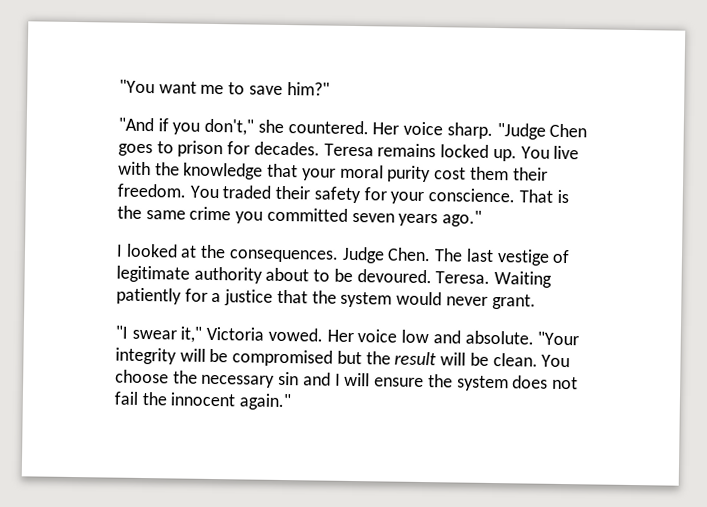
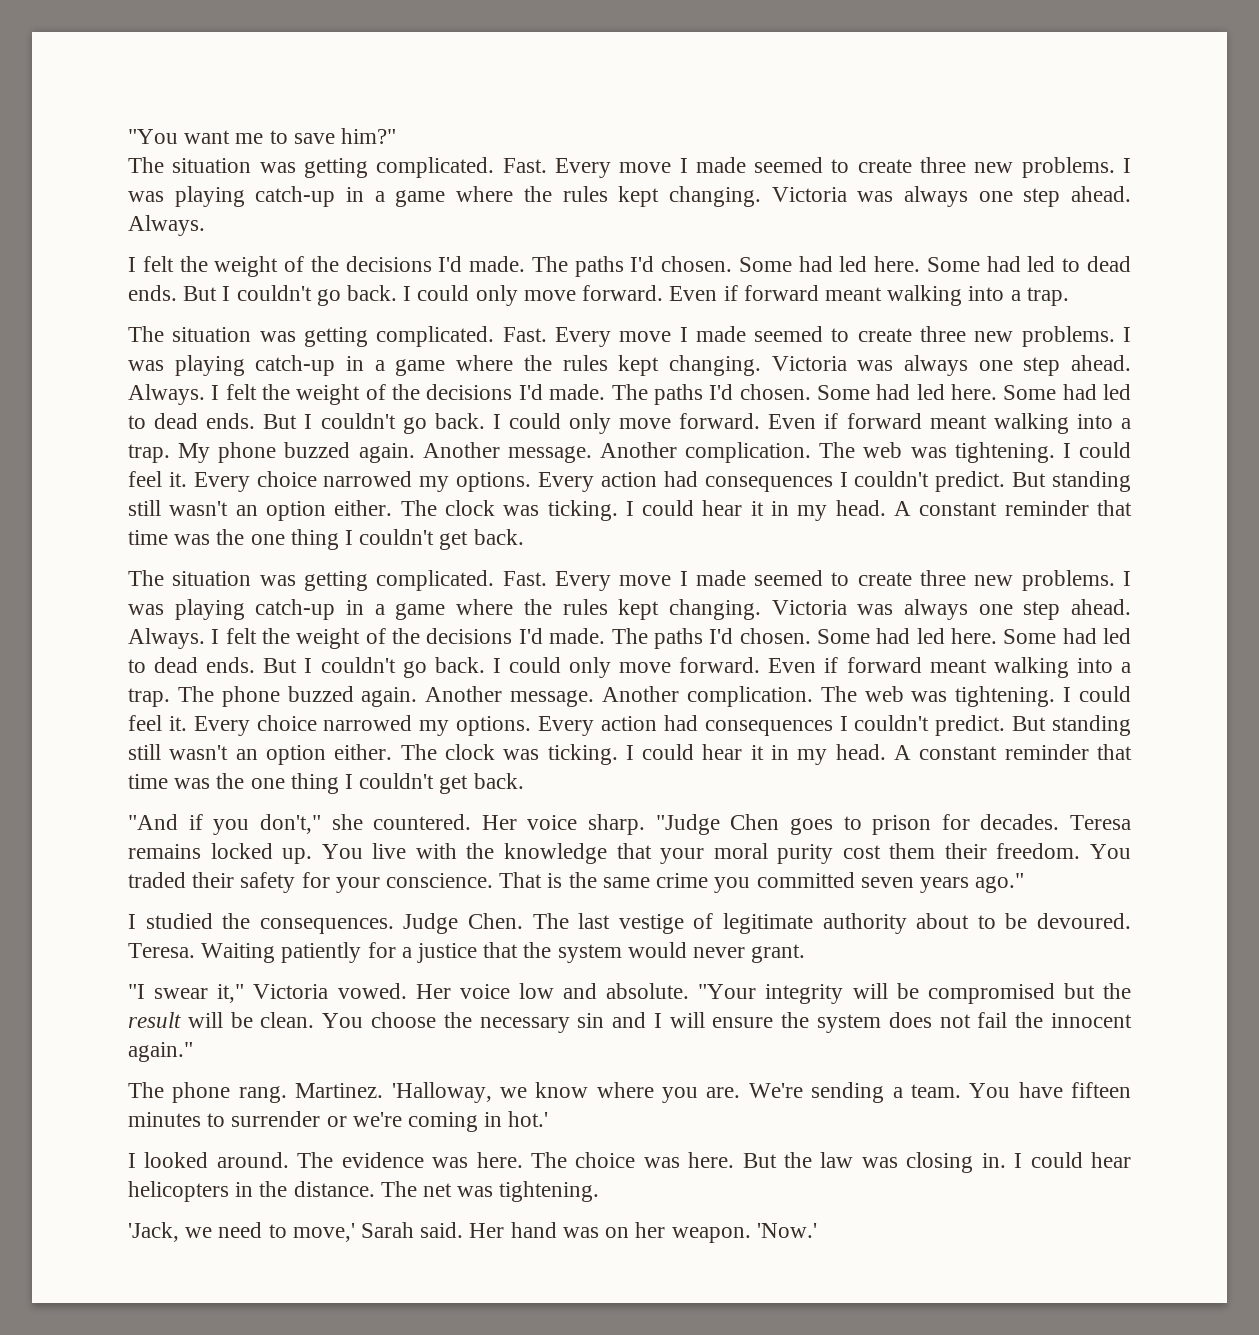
  "You want me to save him?"
+ The situation was getting complicated. Fast. Every move I made seemed to create three new problems. I was playing catch-up in a game where the rules kept changing. Victoria was always one step ahead. Always.
+ I felt the weight of the decisions I'd made. The paths I'd chosen. Some had led here. Some had led to dead ends. But I couldn't go back. I could only move forward. Even if forward meant walking into a trap.
+ The situation was getting complicated. Fast. Every move I made seemed to create three new problems. I was playing catch-up in a game where the rules kept changing. Victoria was always one step ahead. Always. I felt the weight of the decisions I'd made. The paths I'd chosen. Some had led here. Some had led to dead ends. But I couldn't go back. I could only move forward. Even if forward meant walking into a trap. My phone buzzed again. Another message. Another complication. The web was tightening. I could feel it. Every choice narrowed my options. Every action had consequences I couldn't predict. But standing still wasn't an option either. The clock was ticking. I could hear it in my head. A constant reminder that time was the one thing I couldn't get back.
+ The situation was getting complicated. Fast. Every move I made seemed to create three new problems. I was playing catch-up in a game where the rules kept changing. Victoria was always one step ahead. Always. I felt the weight of the decisions I'd made. The paths I'd chosen. Some had led here. Some had led to dead ends. But I couldn't go back. I could only move forward. Even if forward meant walking into a trap. The phone buzzed again. Another message. Another complication. The web was tightening. I could feel it. Every choice narrowed my options. Every action had consequences I couldn't predict. But standing still wasn't an option either. The clock was ticking. I could hear it in my head. A constant reminder that time was the one thing I couldn't get back.
- I looked at the consequences.
+ I studied the consequences.
+ The phone rang. Martinez. 'Halloway, we know where you are. We're sending a team. You have fifteen minutes to surrender or we're coming in hot.'
+ I looked around. The evidence was here. The choice was here. But the law was closing in. I could hear helicopters in the distance. The net was tightening.
+ 'Jack, we need to move,' Sarah said. Her hand was on her weapon. 'Now.'

